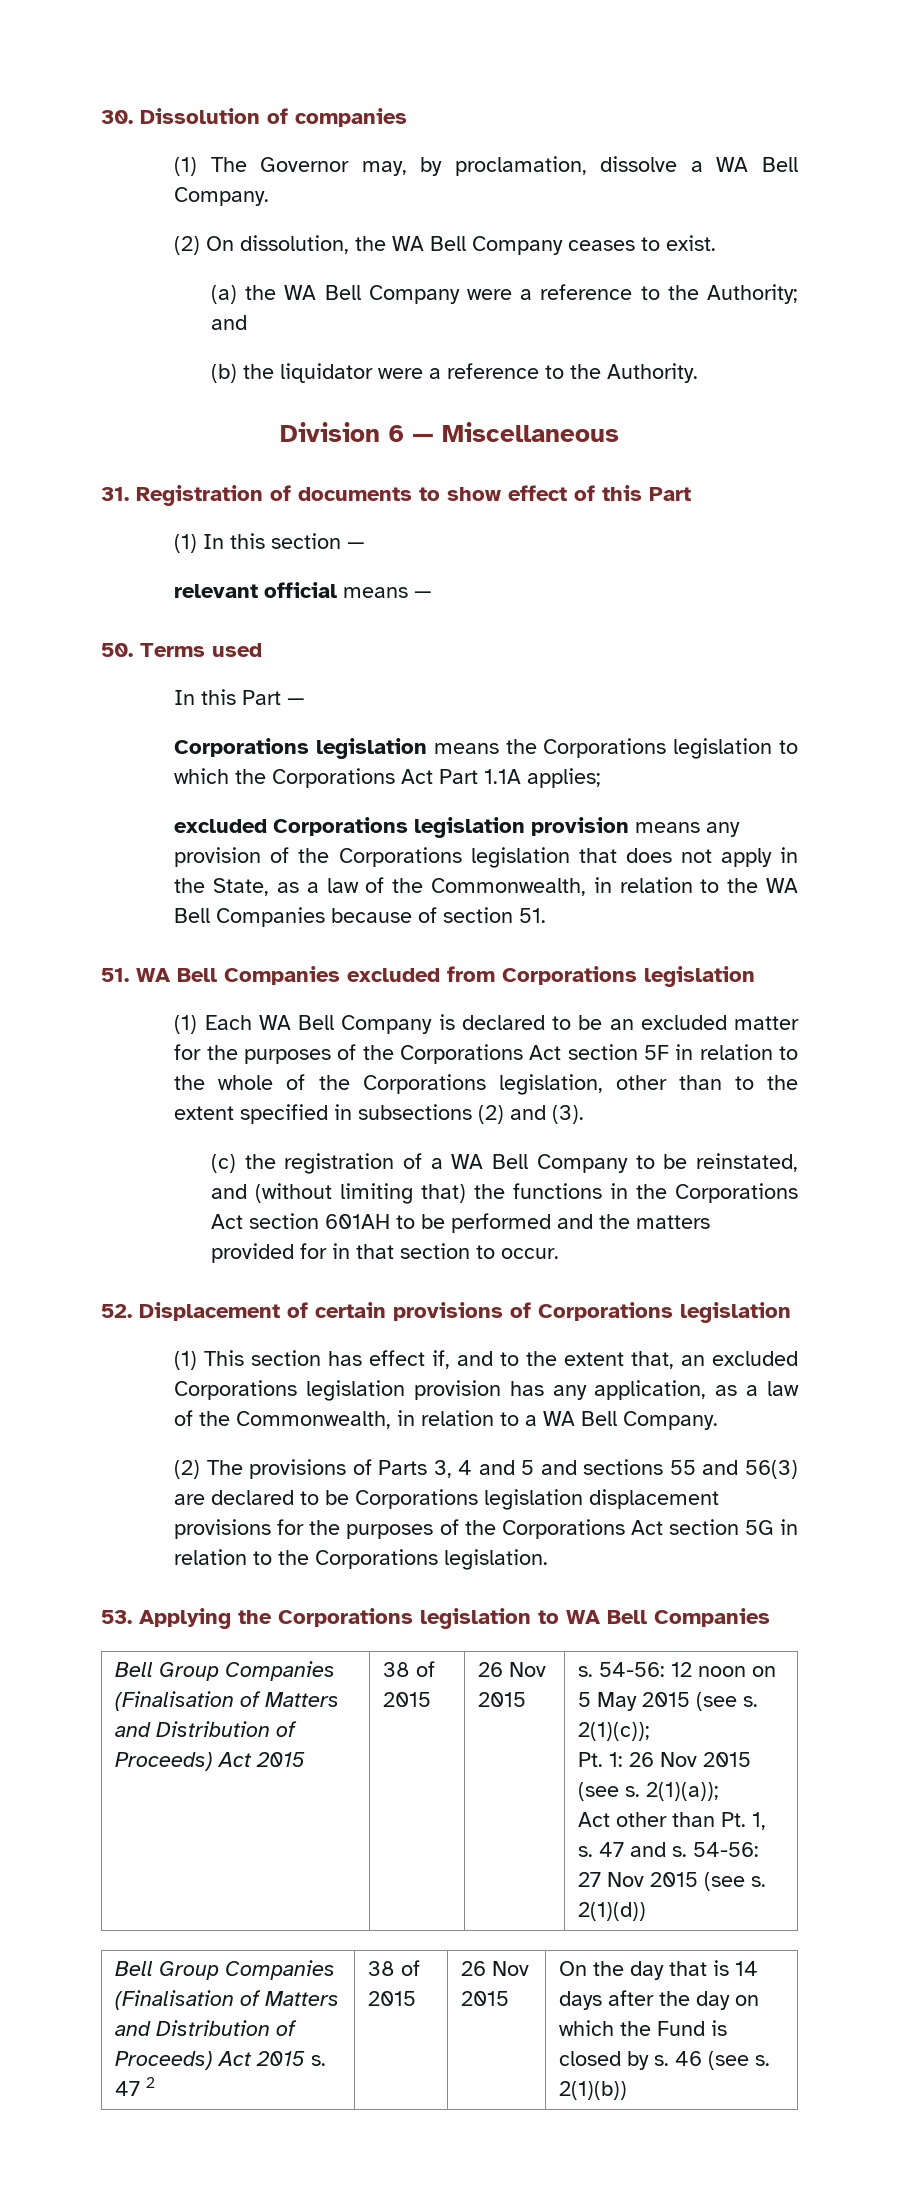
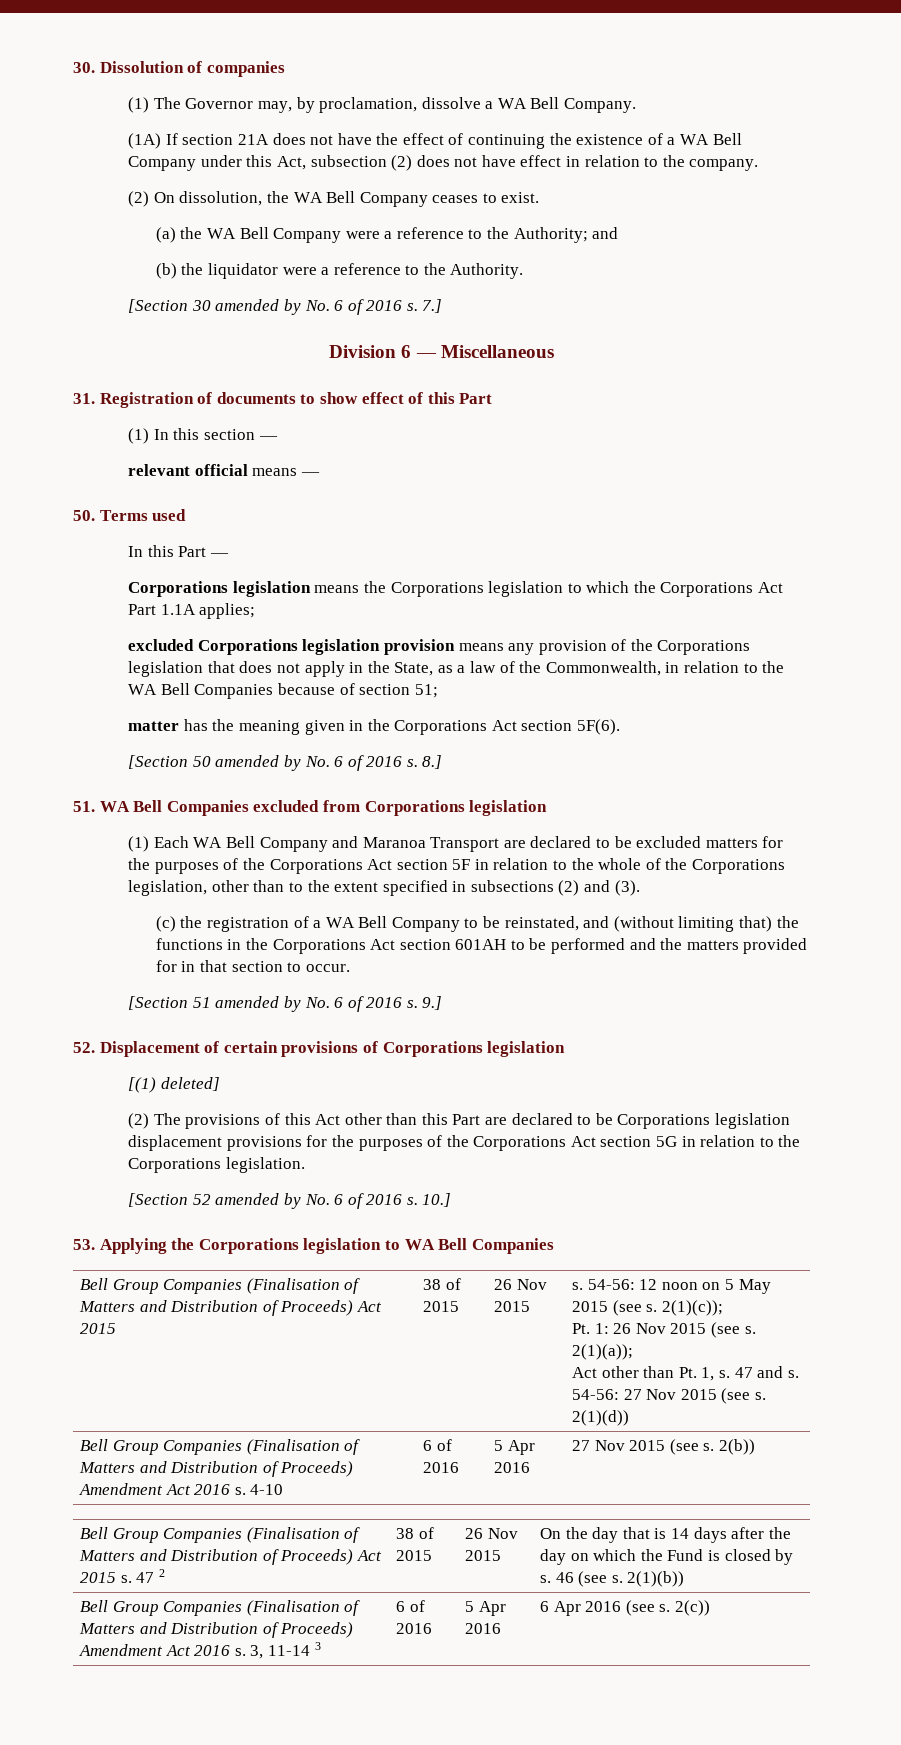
+ (1A) If section 21A does not have the effect of continuing the existence of a WA Bell Company under this Act, subsection (2) does not have effect in relation to the company.
+ [Section 30 amended by No. 6 of 2016 s. 7.]
- excluded Corporations legislation provision means any provision of the Corporations legislation that does not apply in the State, as a law of the Commonwealth, in relation to the WA Bell Companies because of section 51.
+ excluded Corporations legislation provision means any provision of the Corporations legislation that does not apply in the State, as a law of the Commonwealth, in relation to the WA Bell Companies because of section 51;
+ matter has the meaning given in the Corporations Act section 5F(6).
+ [Section 50 amended by No. 6 of 2016 s. 8.]
- (1) Each WA Bell Company is declared to be an excluded matter for the purposes of the Corporations Act section 5F in relation to the whole of the Corporations legislation, other than to the extent specified in subsections (2) and (3).
+ (1) Each WA Bell Company and Maranoa Transport are declared to be excluded matters for the purposes of the Corporations Act section 5F in relation to the whole of the Corporations legislation, other than to the extent specified in subsections (2) and (3).
+ [Section 51 amended by No. 6 of 2016 s. 9.]
- (1) This section has effect if, and to the extent that, an excluded Corporations legislation provision has any application, as a law of the Commonwealth, in relation to a WA Bell Company.
- (2) The provisions of Parts 3, 4 and 5 and sections 55 and 56(3) are declared to be Corporations legislation displacement provisions for the purposes of the Corporations Act section 5G in relation to the Corporations legislation.
+ [(1) deleted]
+ (2) The provisions of this Act other than this Part are declared to be Corporations legislation displacement provisions for the purposes of the Corporations Act section 5G in relation to the Corporations legislation.
+ [Section 52 amended by No. 6 of 2016 s. 10.]
+ Bell Group Companies (Finalisation of Matters and Distribution of Proceeds) Amendment Act 2016 s. 4-10 | 6 of 2016 | 5 Apr 2016 | 27 Nov 2015 (see s. 2(b))
+ Bell Group Companies (Finalisation of Matters and Distribution of Proceeds) Amendment Act 2016 s. 3, 11-14 3 | 6 of 2016 | 5 Apr 2016 | 6 Apr 2016 (see s. 2(c))

